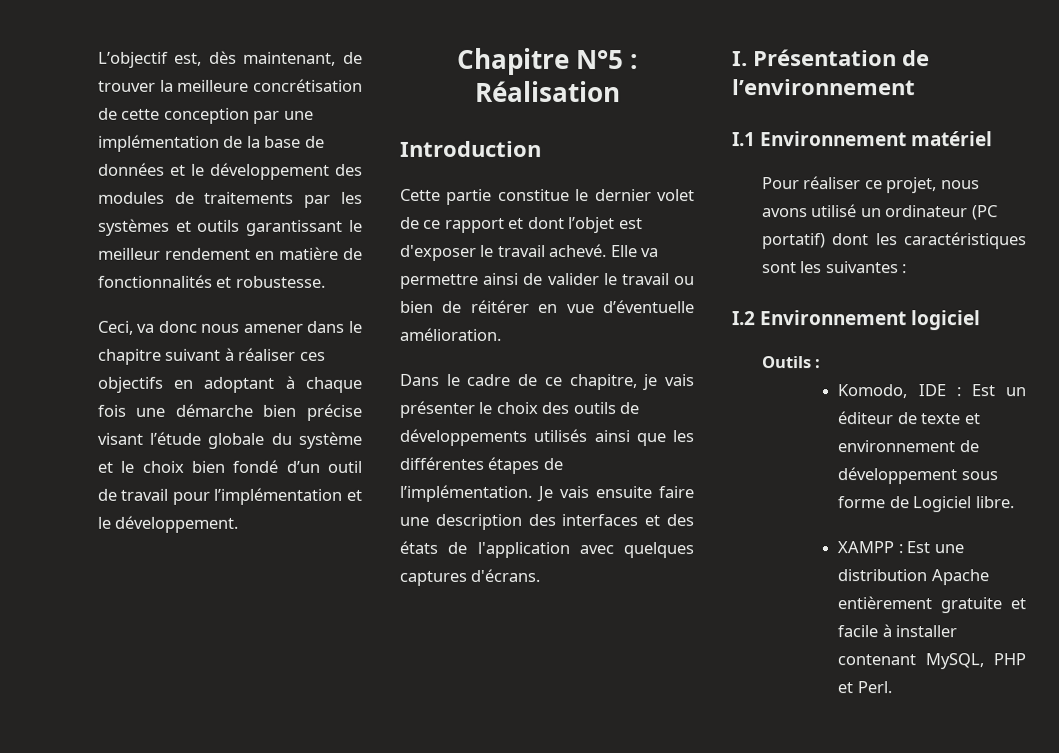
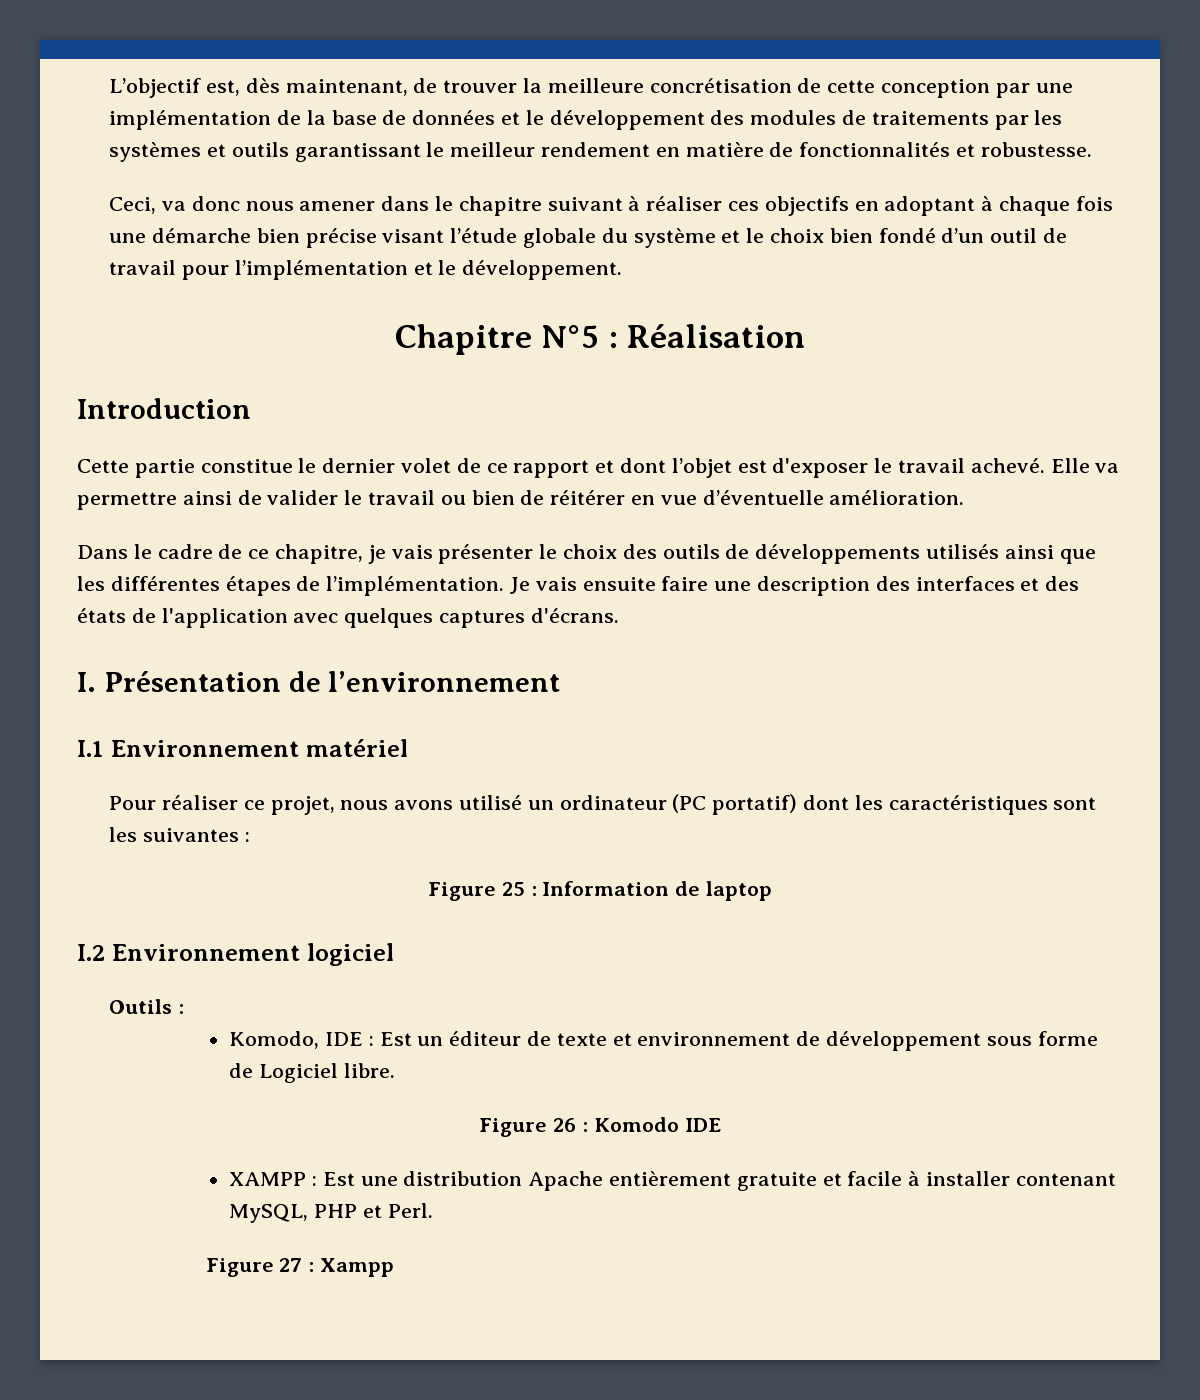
+ Figure 25 : Information de laptop
+ Figure 26 : Komodo IDE
+ Figure 27 : Xampp

